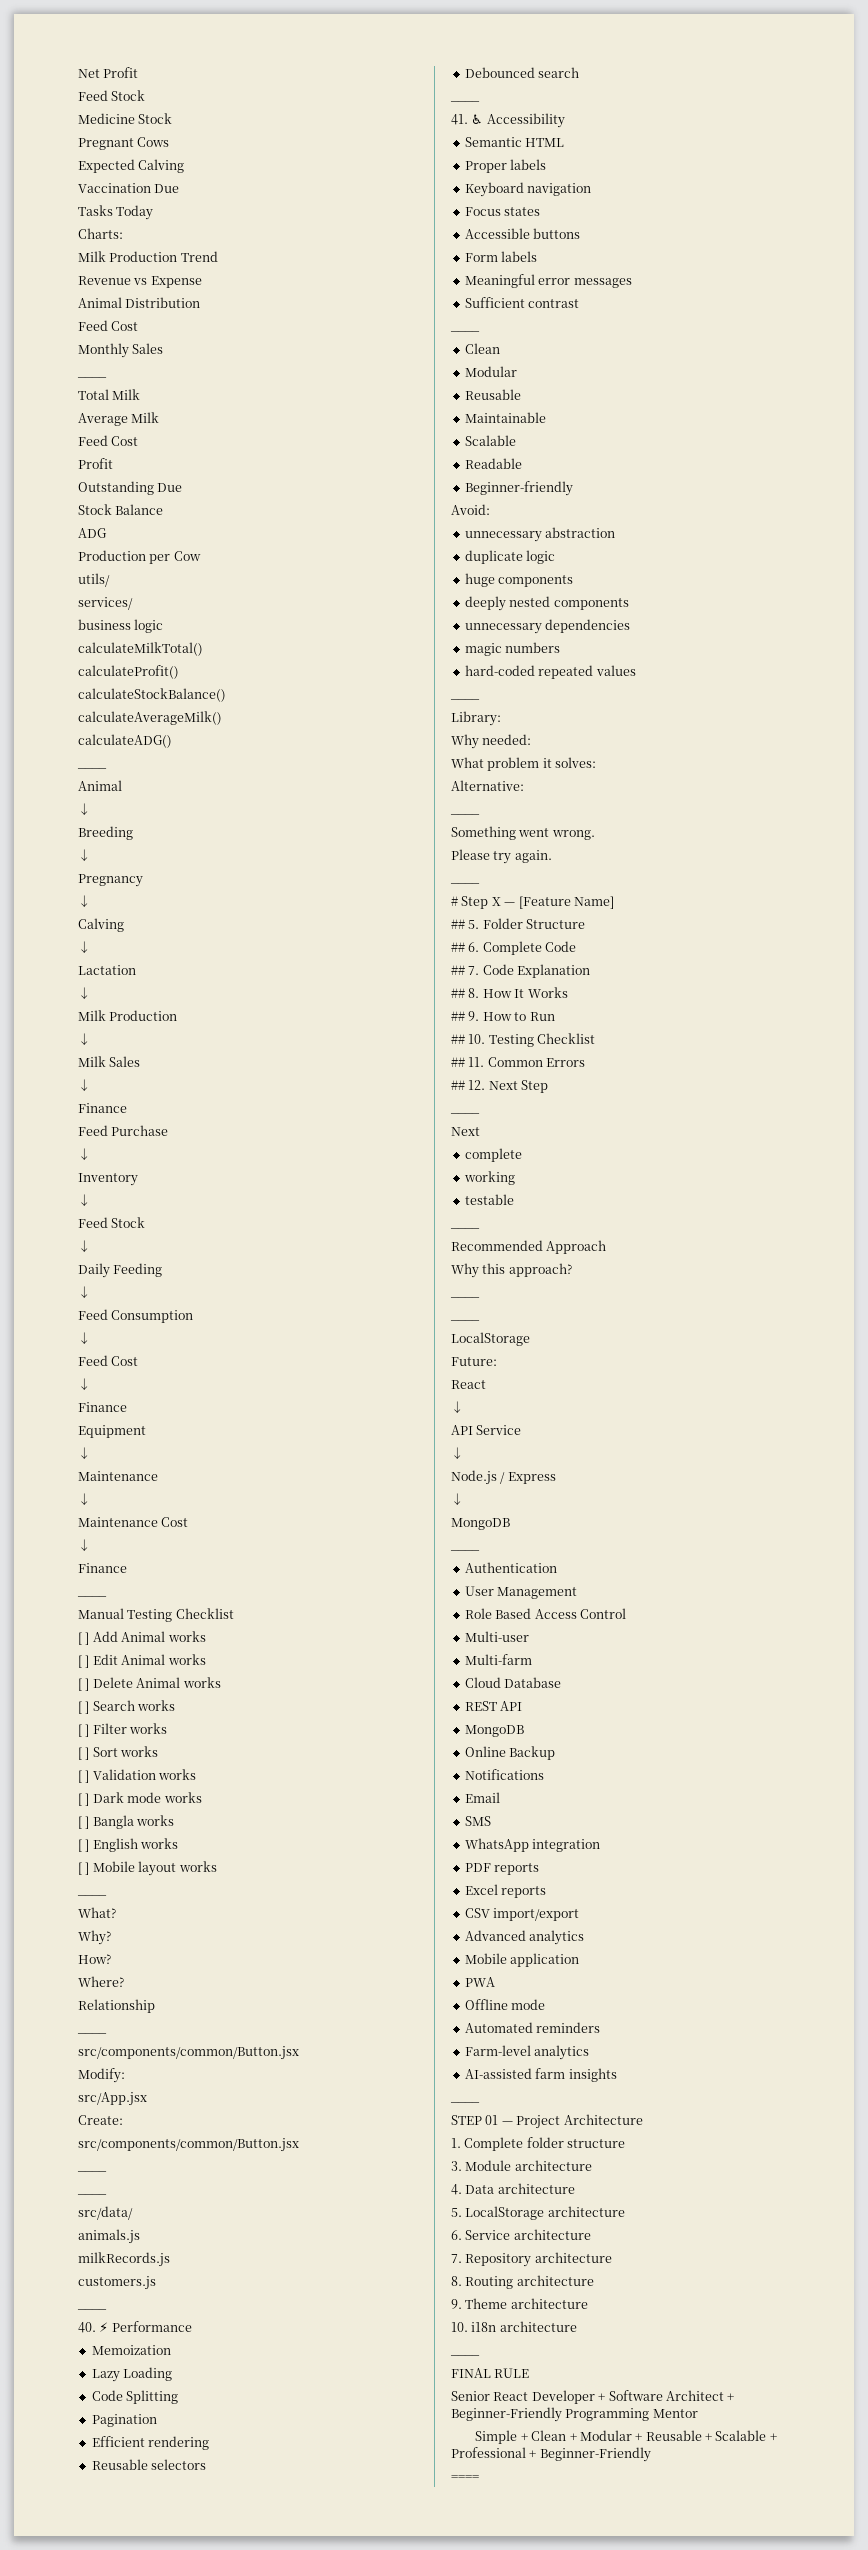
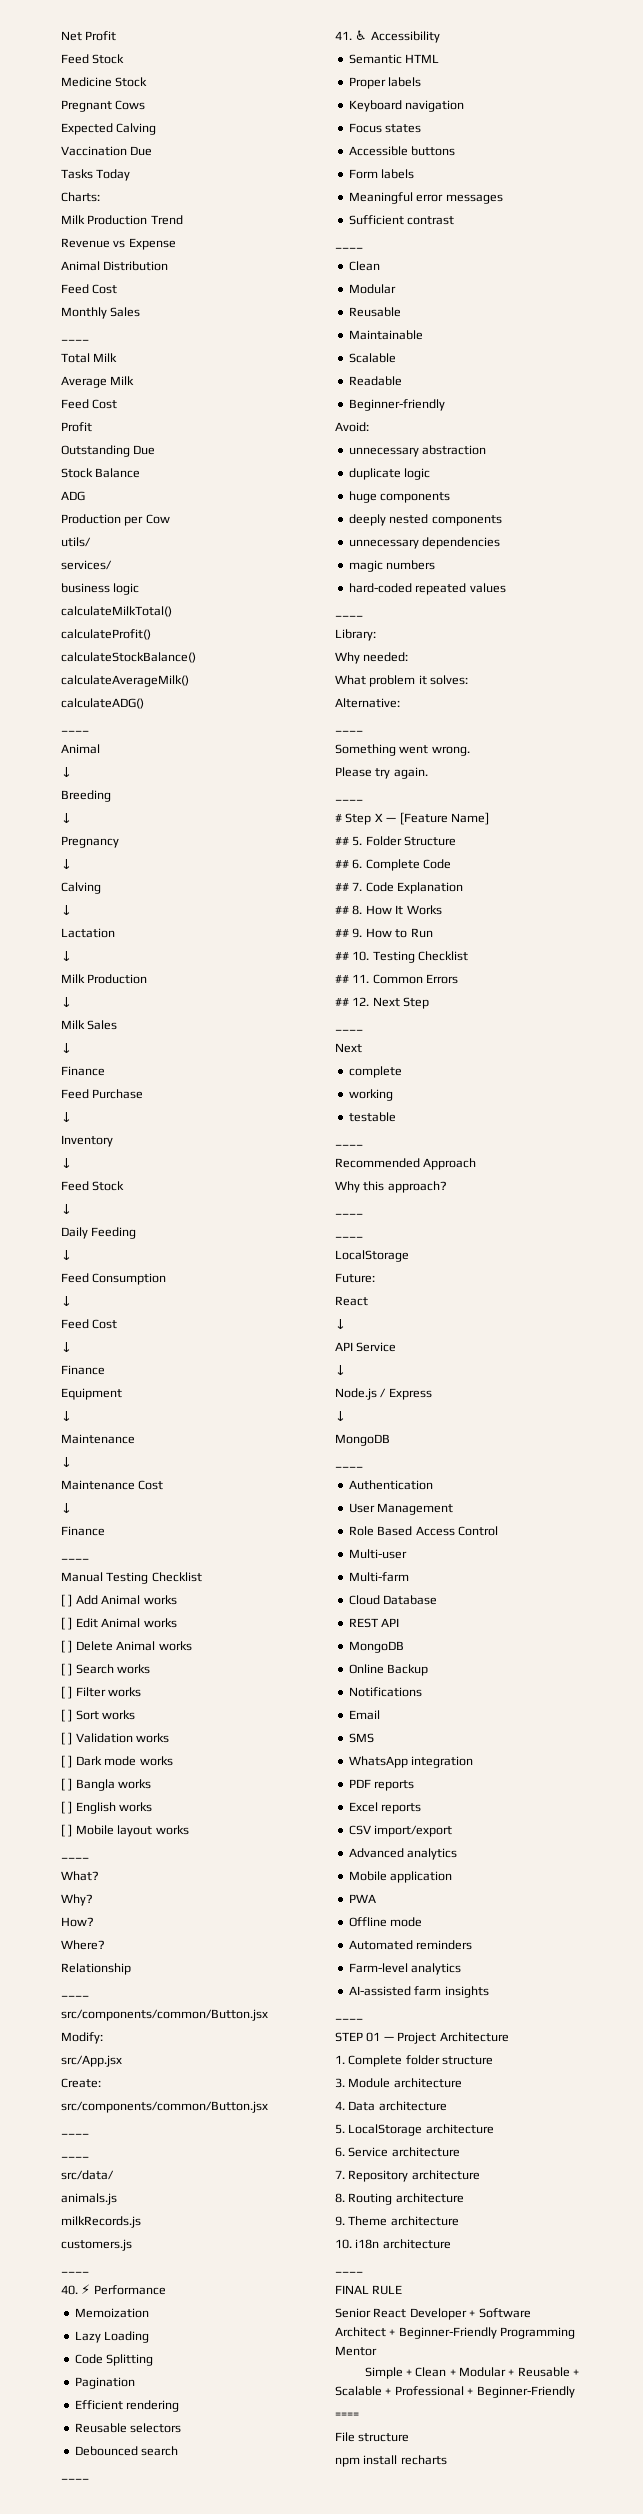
+ File structure
+ npm install recharts

